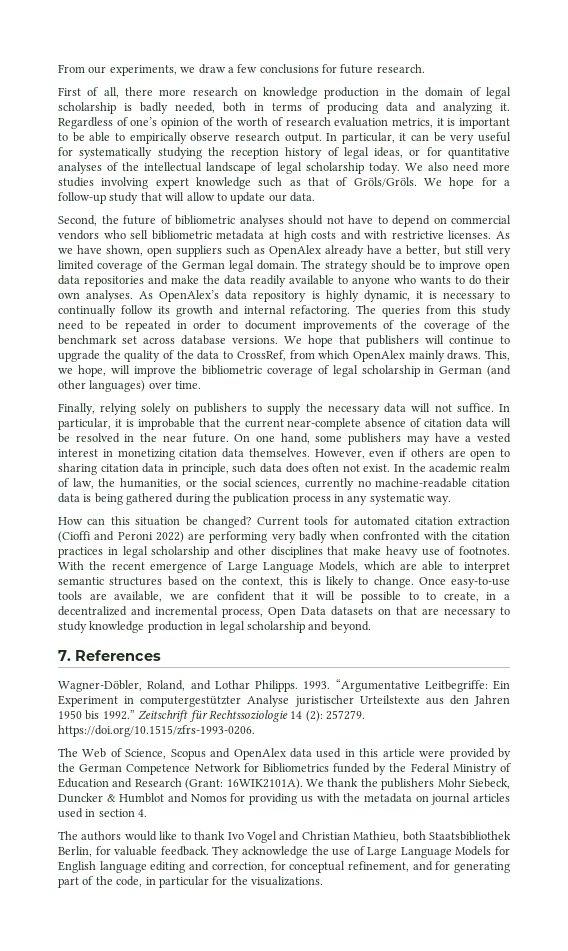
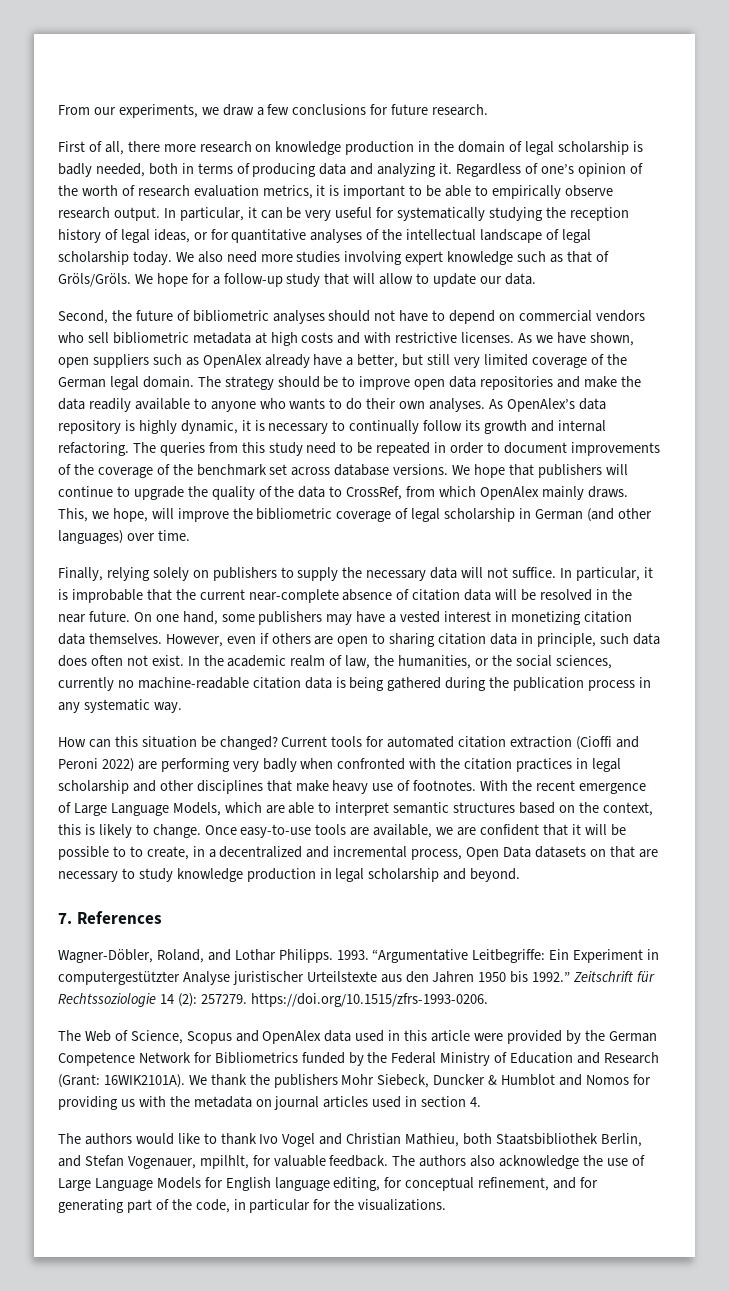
- The authors would like to thank Ivo Vogel and Christian Mathieu, both Staatsbibliothek Berlin, for valuable feedback. They acknowledge the use of Large Language Models for English language editing and correction, for conceptual refinement, and for generating part of the code, in particular for the visualizations.
+ The authors would like to thank Ivo Vogel and Christian Mathieu, both Staatsbibliothek Berlin, and Stefan Vogenauer, mpilhlt, for valuable feedback. The authors also acknowledge the use of Large Language Models for English language editing, for conceptual refinement, and for generating part of the code, in particular for the visualizations.

